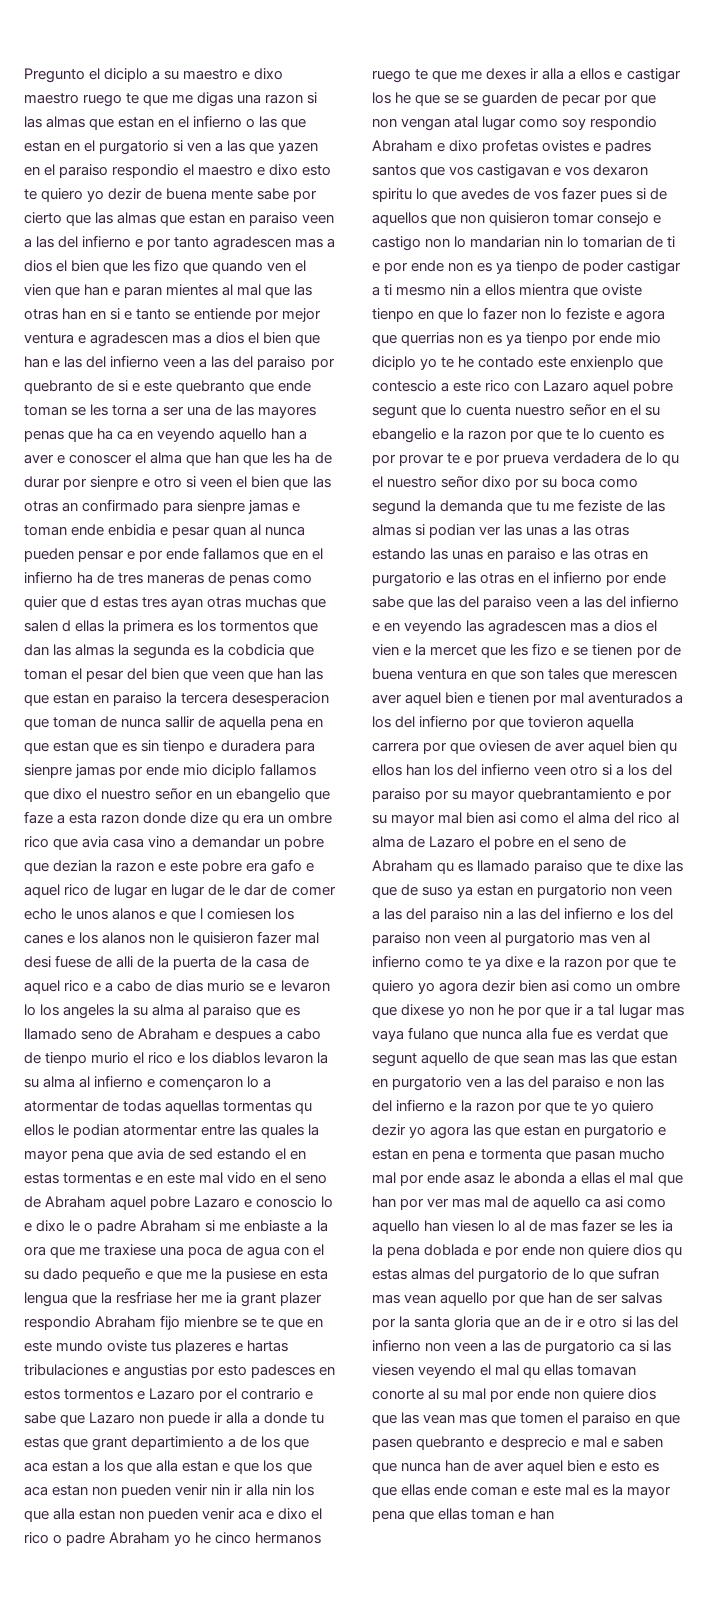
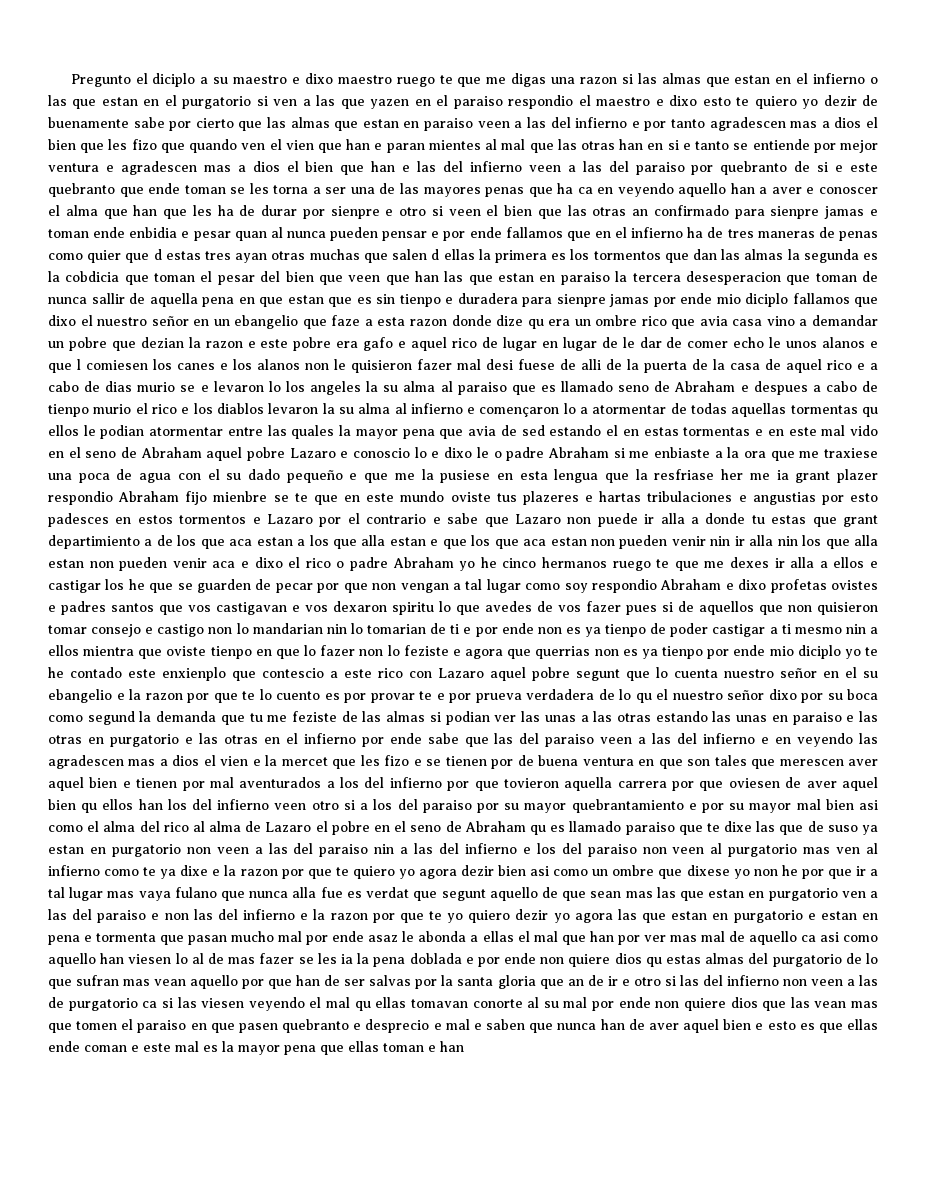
- Pregunto el diciplo a su maestro e dixo maestro ruego te que me digas una razon si las almas que estan en el infierno o las que estan en el purgatorio si ven a las que yazen en el paraiso respondio el maestro e dixo esto te quiero yo dezir de buena mente sabe por cierto que las almas que estan en paraiso veen a las del infierno e por tanto agradescen mas a dios el bien que les fizo que quando ven el vien que han e paran mientes al mal que las otras han en si e tanto se entiende por mejor ventura e agradescen mas a dios el bien que han e las del infierno veen a las del paraiso por quebranto de si e este quebranto que ende toman se les torna a ser una de las mayores penas que ha ca en veyendo aquello han a aver e conoscer el alma que han que les ha de durar por sienpre e otro si veen el bien que las otras an confirmado para sienpre jamas e toman ende enbidia e pesar quan al nunca pueden pensar e por ende fallamos que en el infierno ha de tres maneras de penas como quier que d estas tres ayan otras muchas que salen d ellas la primera es los tormentos que dan las almas la segunda es la cobdicia que toman el pesar del bien que veen que han las que estan en paraiso la tercera desesperacion que toman de nunca sallir de aquella pena en que estan que es sin tienpo e duradera para sienpre jamas por ende mio diciplo fallamos que dixo el nuestro señor en un ebangelio que faze a esta razon donde dize qu era un ombre rico que avia casa vino a demandar un pobre que dezian la razon e este pobre era gafo e aquel rico de lugar en lugar de le dar de comer echo le unos alanos e que l comiesen los canes e los alanos non le quisieron fazer mal desi fuese de alli de la puerta de la casa de aquel rico e a cabo de dias murio se e levaron lo los angeles la su alma al paraiso que es llamado seno de Abraham e despues a cabo de tienpo murio el rico e los diablos levaron la su alma al infierno e començaron lo a atormentar de todas aquellas tormentas qu ellos le podian atormentar entre las quales la mayor pena que avia de sed estando el en estas tormentas e en este mal vido en el seno de Abraham aquel pobre Lazaro e conoscio lo e dixo le o padre Abraham si me enbiaste a la ora que me traxiese una poca de agua con el su dado pequeño e que me la pusiese en esta lengua que la resfriase her me ia grant plazer respondio Abraham fijo mienbre se te que en este mundo oviste tus plazeres e hartas tribulaciones e angustias por esto padesces en estos tormentos e Lazaro por el contrario e sabe que Lazaro non puede ir alla a donde tu estas que grant departimiento a de los que aca estan a los que alla estan e que los que aca estan non pueden venir nin ir alla nin los que alla estan non pueden venir aca e dixo el rico o padre Abraham yo he cinco hermanos ruego te que me dexes ir alla a ellos e castigar los he que se se guarden de pecar por que non vengan atal lugar como soy respondio Abraham e dixo profetas ovistes e padres santos que vos castigavan e vos dexaron spiritu lo que avedes de vos fazer pues si de aquellos que non quisieron tomar consejo e castigo non lo mandarian nin lo tomarian de ti e por ende non es ya tienpo de poder castigar a ti mesmo nin a ellos mientra que oviste tienpo en que lo fazer non lo feziste e agora que querrias non es ya tienpo por ende mio diciplo yo te he contado este enxienplo que contescio a este rico con Lazaro aquel pobre segunt que lo cuenta nuestro señor en el su ebangelio e la razon por que te lo cuento es por provar te e por prueva verdadera de lo qu el nuestro señor dixo por su boca como segund la demanda que tu me feziste de las almas si podian ver las unas a las otras estando las unas en paraiso e las otras en purgatorio e las otras en el infierno por ende sabe que las del paraiso veen a las del infierno e en veyendo las agradescen mas a dios el vien e la mercet que les fizo e se tienen por de buena ventura en que son tales que merescen aver aquel bien e tienen por mal aventurados a los del infierno por que tovieron aquella carrera por que oviesen de aver aquel bien qu ellos han los del infierno veen otro si a los del paraiso por su mayor quebrantamiento e por su mayor mal bien asi como el alma del rico al alma de Lazaro el pobre en el seno de Abraham qu es llamado paraiso que te dixe las que de suso ya estan en purgatorio non veen a las del paraiso nin a las del infierno e los del paraiso non veen al purgatorio mas ven al infierno como te ya dixe e la razon por que te quiero yo agora dezir bien asi como un ombre que dixese yo non he por que ir a tal lugar mas vaya fulano que nunca alla fue es verdat que segunt aquello de que sean mas las que estan en purgatorio ven a las del paraiso e non las del infierno e la razon por que te yo quiero dezir yo agora las que estan en purgatorio e estan en pena e tormenta que pasan mucho mal por ende asaz le abonda a ellas el mal que han por ver mas mal de aquello ca asi como aquello han viesen lo al de mas fazer se les ia la pena doblada e por ende non quiere dios qu estas almas del purgatorio de lo que sufran mas vean aquello por que han de ser salvas por la santa gloria que an de ir e otro si las del infierno non veen a las de purgatorio ca si las viesen veyendo el mal qu ellas tomavan conorte al su mal por ende non quiere dios que las vean mas que tomen el paraiso en que pasen quebranto e desprecio e mal e saben que nunca han de aver aquel bien e esto es que ellas ende coman e este mal es la mayor pena que ellas toman e han
+ Pregunto el diciplo a su maestro e dixo maestro ruego te que me digas una razon si las almas que estan en el infierno o las que estan en el purgatorio si ven a las que yazen en el paraiso respondio el maestro e dixo esto te quiero yo dezir de buenamente sabe por cierto que las almas que estan en paraiso veen a las del infierno e por tanto agradescen mas a dios el bien que les fizo que quando ven el vien que han e paran mientes al mal que las otras han en si e tanto se entiende por mejor ventura e agradescen mas a dios el bien que han e las del infierno veen a las del paraiso por quebranto de si e este quebranto que ende toman se les torna a ser una de las mayores penas que ha ca en veyendo aquello han a aver e conoscer el alma que han que les ha de durar por sienpre e otro si veen el bien que las otras an confirmado para sienpre jamas e toman ende enbidia e pesar quan al nunca pueden pensar e por ende fallamos que en el infierno ha de tres maneras de penas como quier que d estas tres ayan otras muchas que salen d ellas la primera es los tormentos que dan las almas la segunda es la cobdicia que toman el pesar del bien que veen que han las que estan en paraiso la tercera desesperacion que toman de nunca sallir de aquella pena en que estan que es sin tienpo e duradera para sienpre jamas por ende mio diciplo fallamos que dixo el nuestro señor en un ebangelio que faze a esta razon donde dize qu era un ombre rico que avia casa vino a demandar un pobre que dezian la razon e este pobre era gafo e aquel rico de lugar en lugar de le dar de comer echo le unos alanos e que l comiesen los canes e los alanos non le quisieron fazer mal desi fuese de alli de la puerta de la casa de aquel rico e a cabo de dias murio se e levaron lo los angeles la su alma al paraiso que es llamado seno de Abraham e despues a cabo de tienpo murio el rico e los diablos levaron la su alma al infierno e començaron lo a atormentar de todas aquellas tormentas qu ellos le podian atormentar entre las quales la mayor pena que avia de sed estando el en estas tormentas e en este mal vido en el seno de Abraham aquel pobre Lazaro e conoscio lo e dixo le o padre Abraham si me enbiaste a la ora que me traxiese una poca de agua con el su dado pequeño e que me la pusiese en esta lengua que la resfriase her me ia grant plazer respondio Abraham fijo mienbre se te que en este mundo oviste tus plazeres e hartas tribulaciones e angustias por esto padesces en estos tormentos e Lazaro por el contrario e sabe que Lazaro non puede ir alla a donde tu estas que grant departimiento a de los que aca estan a los que alla estan e que los que aca estan non pueden venir nin ir alla nin los que alla estan non pueden venir aca e dixo el rico o padre Abraham yo he cinco hermanos ruego te que me dexes ir alla a ellos e castigar los he que se guarden de pecar por que non vengan a tal lugar como soy respondio Abraham e dixo profetas ovistes e padres santos que vos castigavan e vos dexaron spiritu lo que avedes de vos fazer pues si de aquellos que non quisieron tomar consejo e castigo non lo mandarian nin lo tomarian de ti e por ende non es ya tienpo de poder castigar a ti mesmo nin a ellos mientra que oviste tienpo en que lo fazer non lo feziste e agora que querrias non es ya tienpo por ende mio diciplo yo te he contado este enxienplo que contescio a este rico con Lazaro aquel pobre segunt que lo cuenta nuestro señor en el su ebangelio e la razon por que te lo cuento es por provar te e por prueva verdadera de lo qu el nuestro señor dixo por su boca como segund la demanda que tu me feziste de las almas si podian ver las unas a las otras estando las unas en paraiso e las otras en purgatorio e las otras en el infierno por ende sabe que las del paraiso veen a las del infierno e en veyendo las agradescen mas a dios el vien e la mercet que les fizo e se tienen por de buena ventura en que son tales que merescen aver aquel bien e tienen por mal aventurados a los del infierno por que tovieron aquella carrera por que oviesen de aver aquel bien qu ellos han los del infierno veen otro si a los del paraiso por su mayor quebrantamiento e por su mayor mal bien asi como el alma del rico al alma de Lazaro el pobre en el seno de Abraham qu es llamado paraiso que te dixe las que de suso ya estan en purgatorio non veen a las del paraiso nin a las del infierno e los del paraiso non veen al purgatorio mas ven al infierno como te ya dixe e la razon por que te quiero yo agora dezir bien asi como un ombre que dixese yo non he por que ir a tal lugar mas vaya fulano que nunca alla fue es verdat que segunt aquello de que sean mas las que estan en purgatorio ven a las del paraiso e non las del infierno e la razon por que te yo quiero dezir yo agora las que estan en purgatorio e estan en pena e tormenta que pasan mucho mal por ende asaz le abonda a ellas el mal que han por ver mas mal de aquello ca asi como aquello han viesen lo al de mas fazer se les ia la pena doblada e por ende non quiere dios qu estas almas del purgatorio de lo que sufran mas vean aquello por que han de ser salvas por la santa gloria que an de ir e otro si las del infierno non veen a las de purgatorio ca si las viesen veyendo el mal qu ellas tomavan conorte al su mal por ende non quiere dios que las vean mas que tomen el paraiso en que pasen quebranto e desprecio e mal e saben que nunca han de aver aquel bien e esto es que ellas ende coman e este mal es la mayor pena que ellas toman e han

